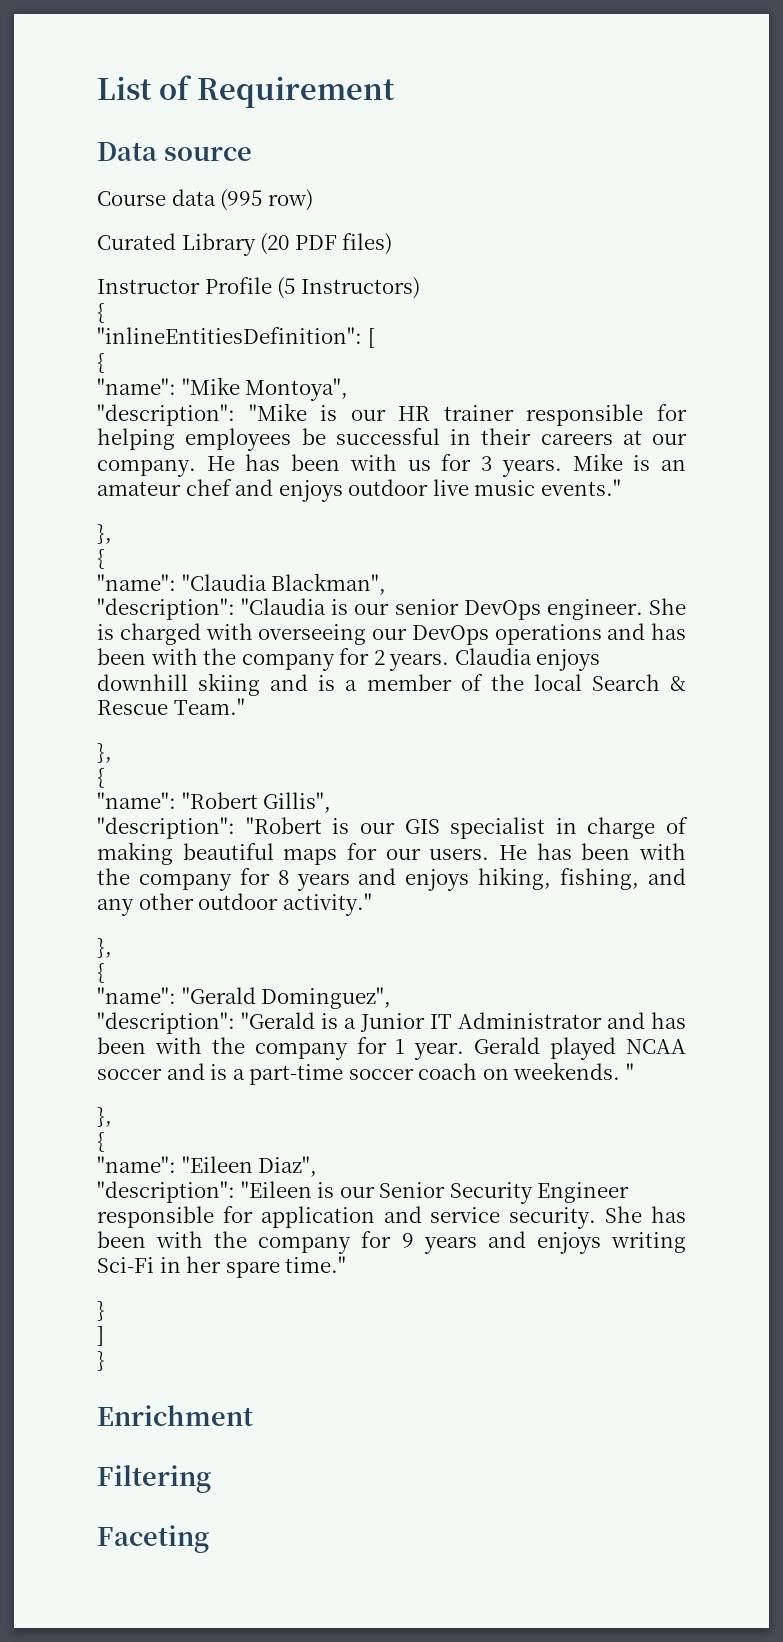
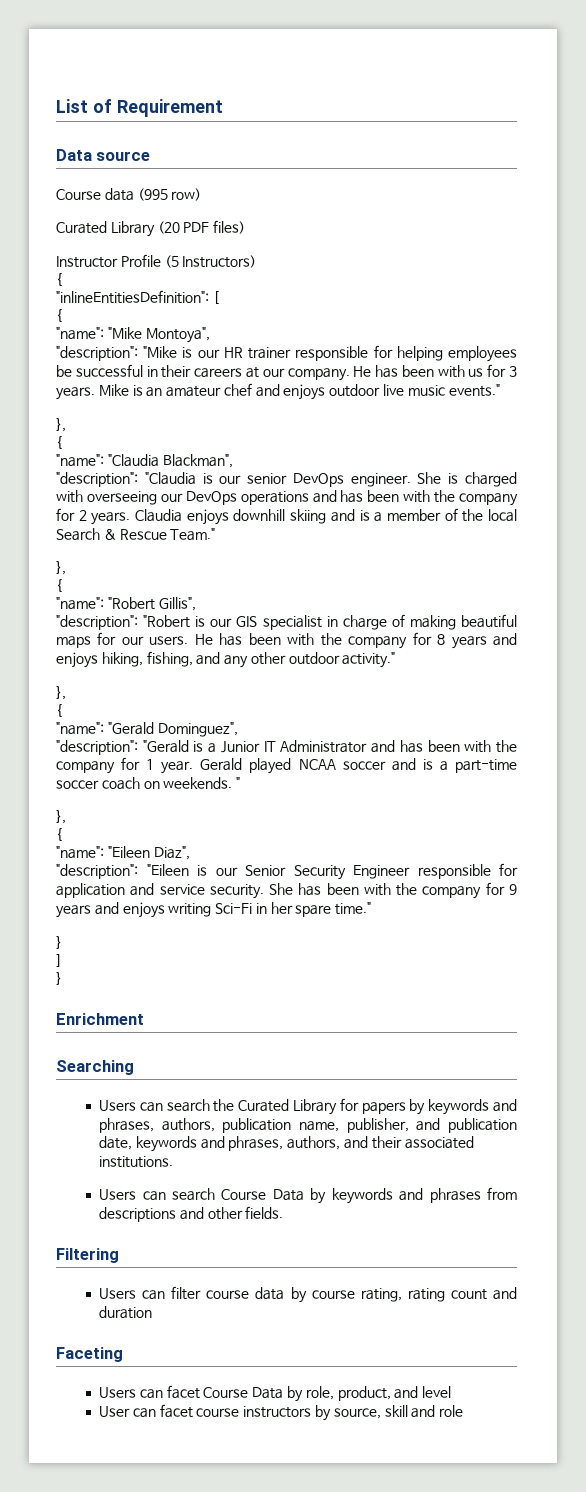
+ Searching
+ Users can search the Curated Library for papers by keywords and phrases, authors, publication name, publisher, and publication date, keywords and phrases, authors, and their associated institutions.
+ Users can search Course Data by keywords and phrases from descriptions and other fields.
  Filtering
+ Users can filter course data by course rating, rating count and duration
  Faceting
+ Users can facet Course Data by role, product, and level
+ User can facet course instructors by source, skill and role

